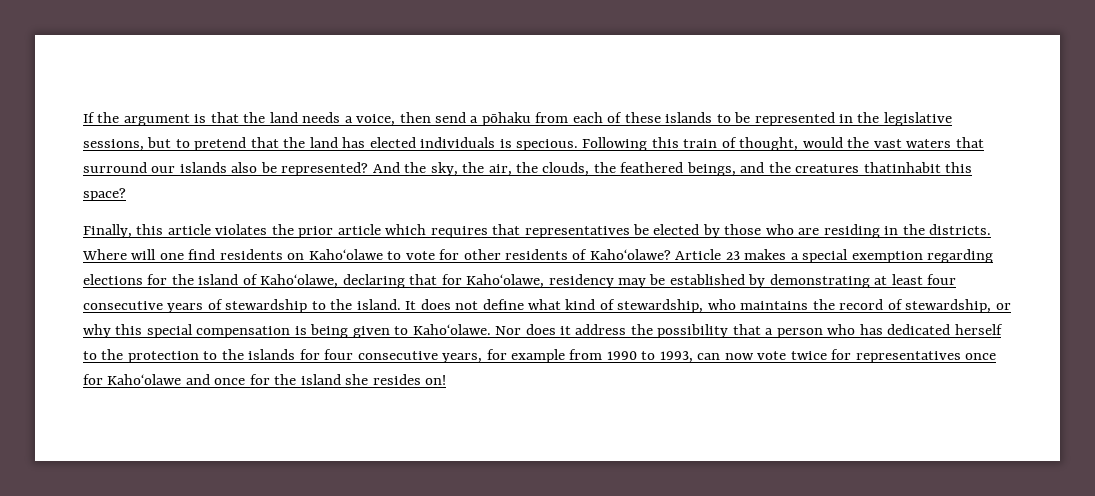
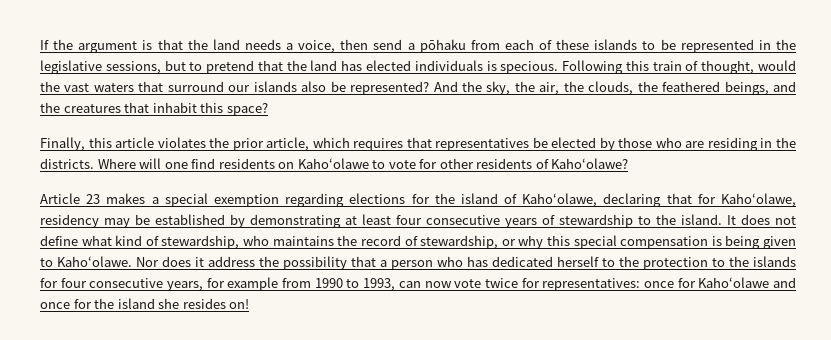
- And the sky, the air, the clouds, the feathered beings, and the creatures thatinhabit this space?
+ And the sky, the air, the clouds, the feathered beings, and the creatures that inhabit this space?
- Finally, this article violates the prior article which requires that representatives be elected by those who are residing in the districts.
+ Finally, this article violates the prior article, which requires that representatives be elected by those who are residing in the districts.
- Where will one find residents on Kahoʻolawe to vote for other residents of Kahoʻolawe? Article 23 makes a special exemption regarding elections for the island of Kahoʻolawe, declaring that for Kahoʻolawe, residency may be established by demonstrating at least four consecutive years of stewardship to the island.
+ Where will one find residents on Kahoʻolawe to vote for other residents of Kahoʻolawe?
+ Article 23 makes a special exemption regarding elections for the island of Kahoʻolawe, declaring that for Kahoʻolawe, residency may be established by demonstrating at least four consecutive years of stewardship to the island.
- Nor does it address the possibility that a person who has dedicated herself to the protection to the islands for four consecutive years, for example from 1990 to 1993, can now vote twice for representatives once for Kahoʻolawe and once for the island she resides on!
+ Nor does it address the possibility that a person who has dedicated herself to the protection to the islands for four consecutive years, for example from 1990 to 1993, can now vote twice for representatives: once for Kahoʻolawe and once for the island she resides on!

